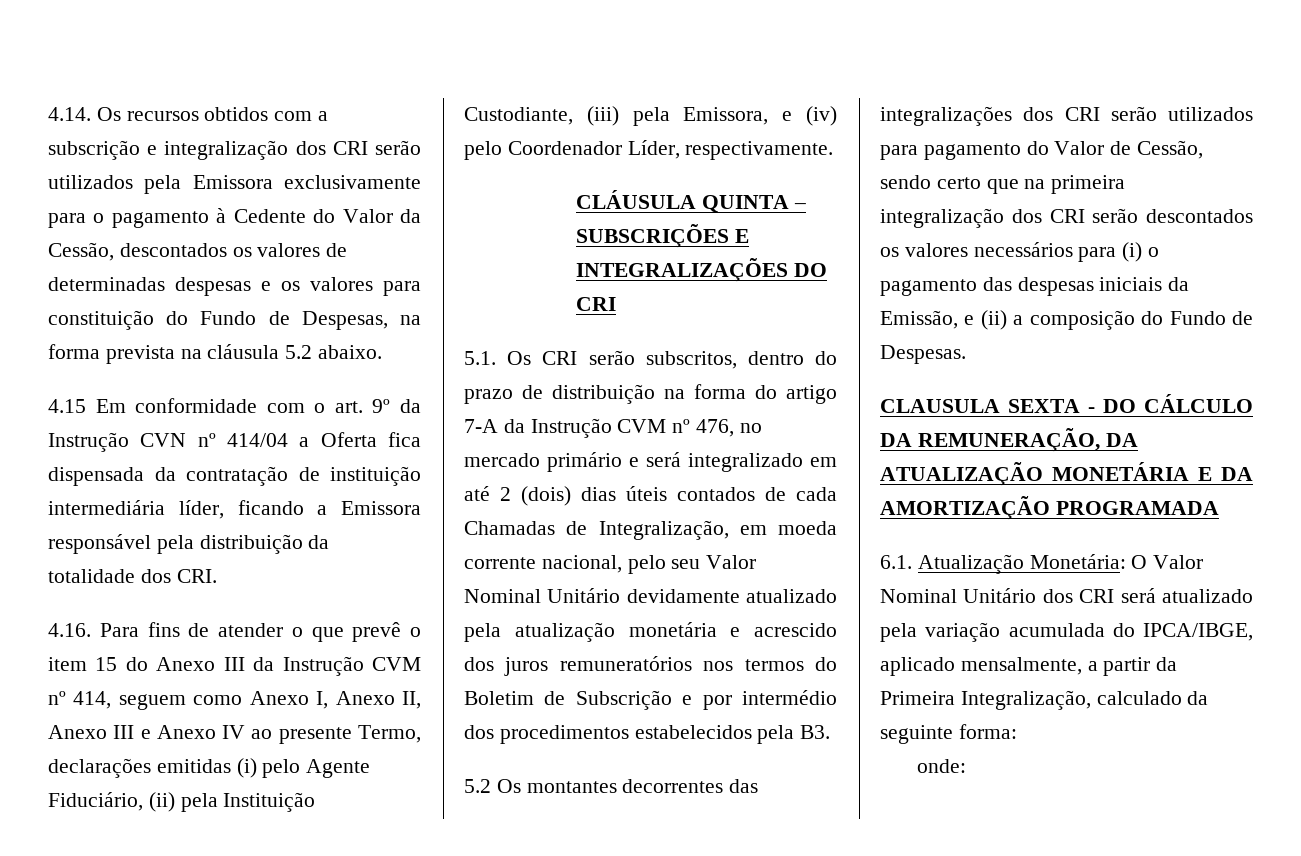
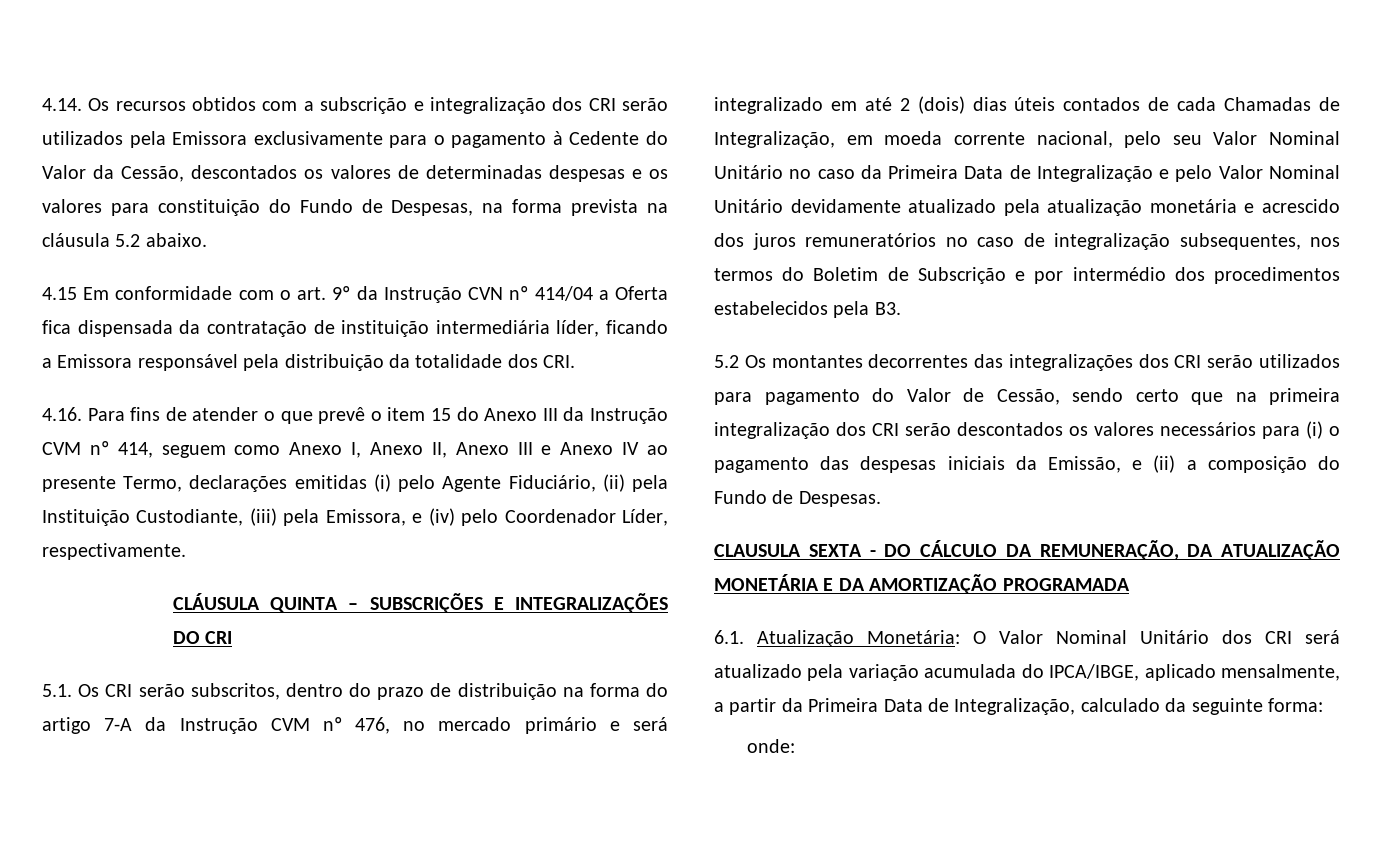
- 5.1. Os CRI serão subscritos, dentro do prazo de distribuição na forma do artigo 7-A da Instrução CVM nº 476, no mercado primário e será integralizado em até 2 (dois) dias úteis contados de cada Chamadas de Integralização, em moeda corrente nacional, pelo seu Valor Nominal Unitário devidamente atualizado pela atualização monetária e acrescido dos juros remuneratórios nos termos do Boletim de Subscrição e por intermédio dos procedimentos estabelecidos pela B3.
+ 5.1. Os CRI serão subscritos, dentro do prazo de distribuição na forma do artigo 7-A da Instrução CVM nº 476, no mercado primário e será integralizado em até 2 (dois) dias úteis contados de cada Chamadas de Integralização, em moeda corrente nacional, pelo seu Valor Nominal Unitário no caso da Primeira Data de Integralização e pelo Valor Nominal Unitário devidamente atualizado pela atualização monetária e acrescido dos juros remuneratórios no caso de integralização subsequentes, nos termos do Boletim de Subscrição e por intermédio dos procedimentos estabelecidos pela B3.
- 6.1. Atualização Monetária: O Valor Nominal Unitário dos CRI será atualizado pela variação acumulada do IPCA/IBGE, aplicado mensalmente, a partir da Primeira Integralização, calculado da seguinte forma:
+ 6.1. Atualização Monetária: O Valor Nominal Unitário dos CRI será atualizado pela variação acumulada do IPCA/IBGE, aplicado mensalmente, a partir da Primeira Data de Integralização, calculado da seguinte forma:

